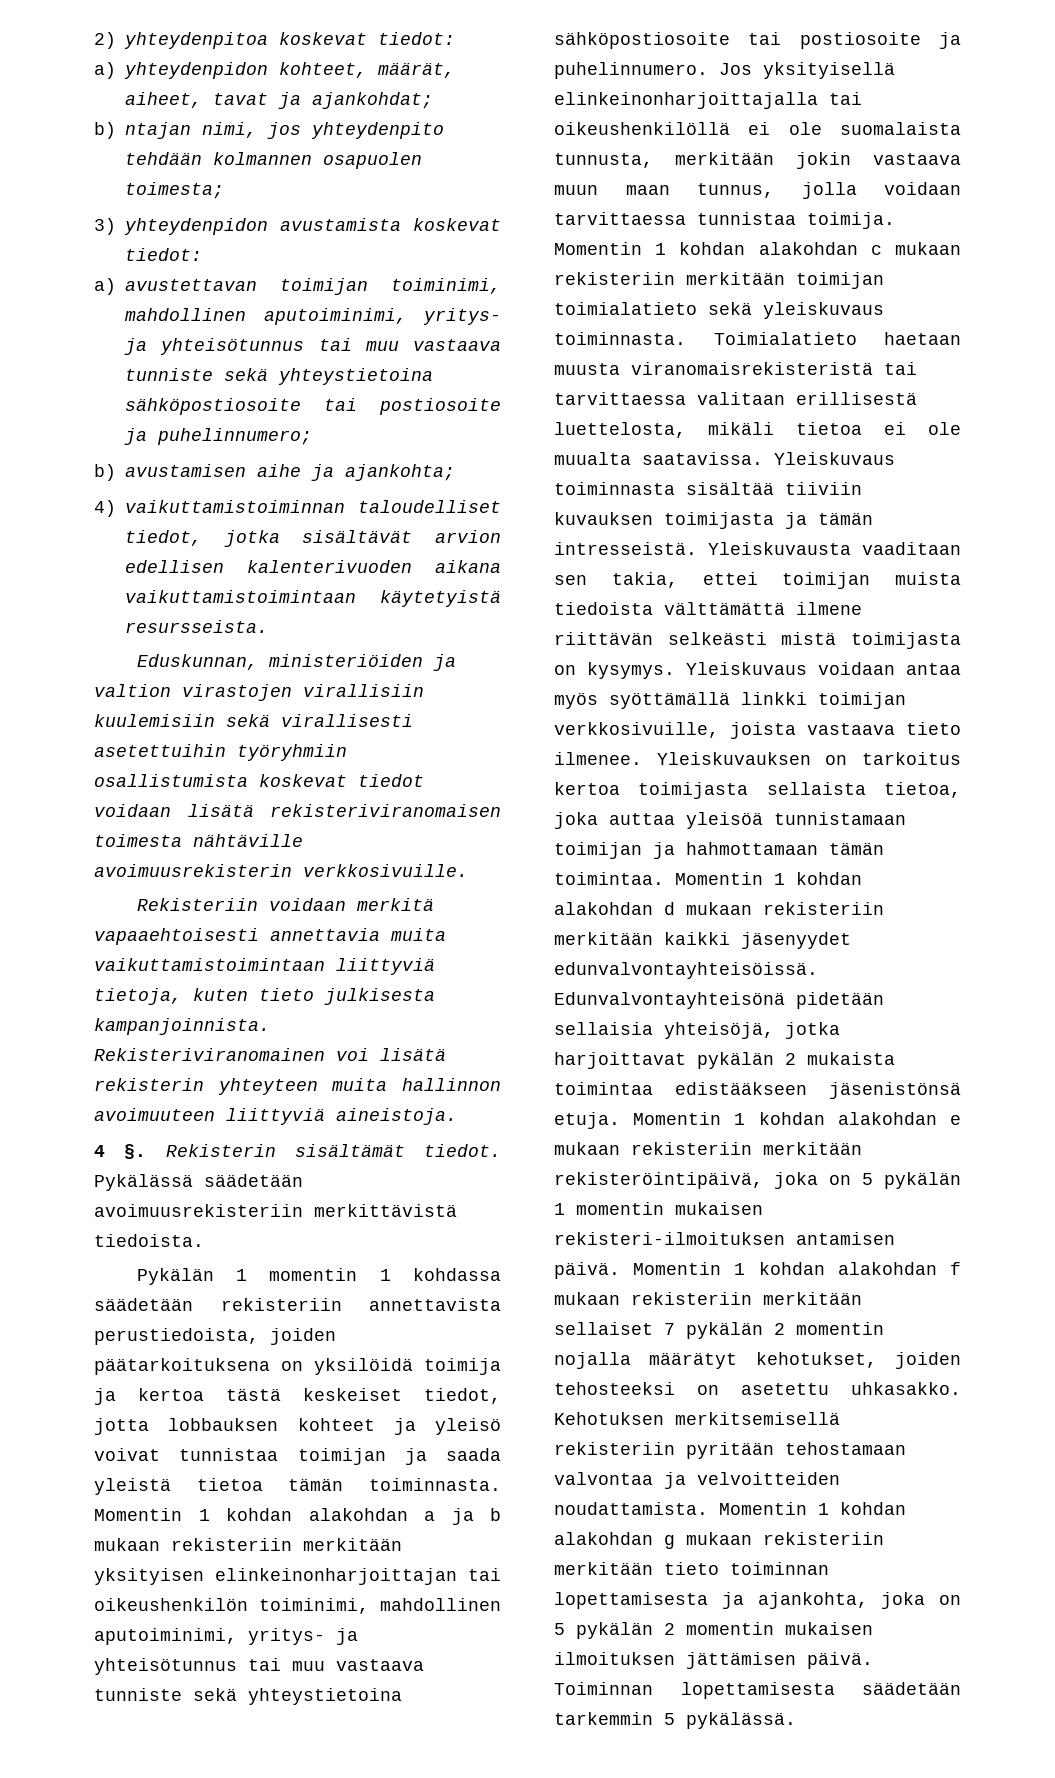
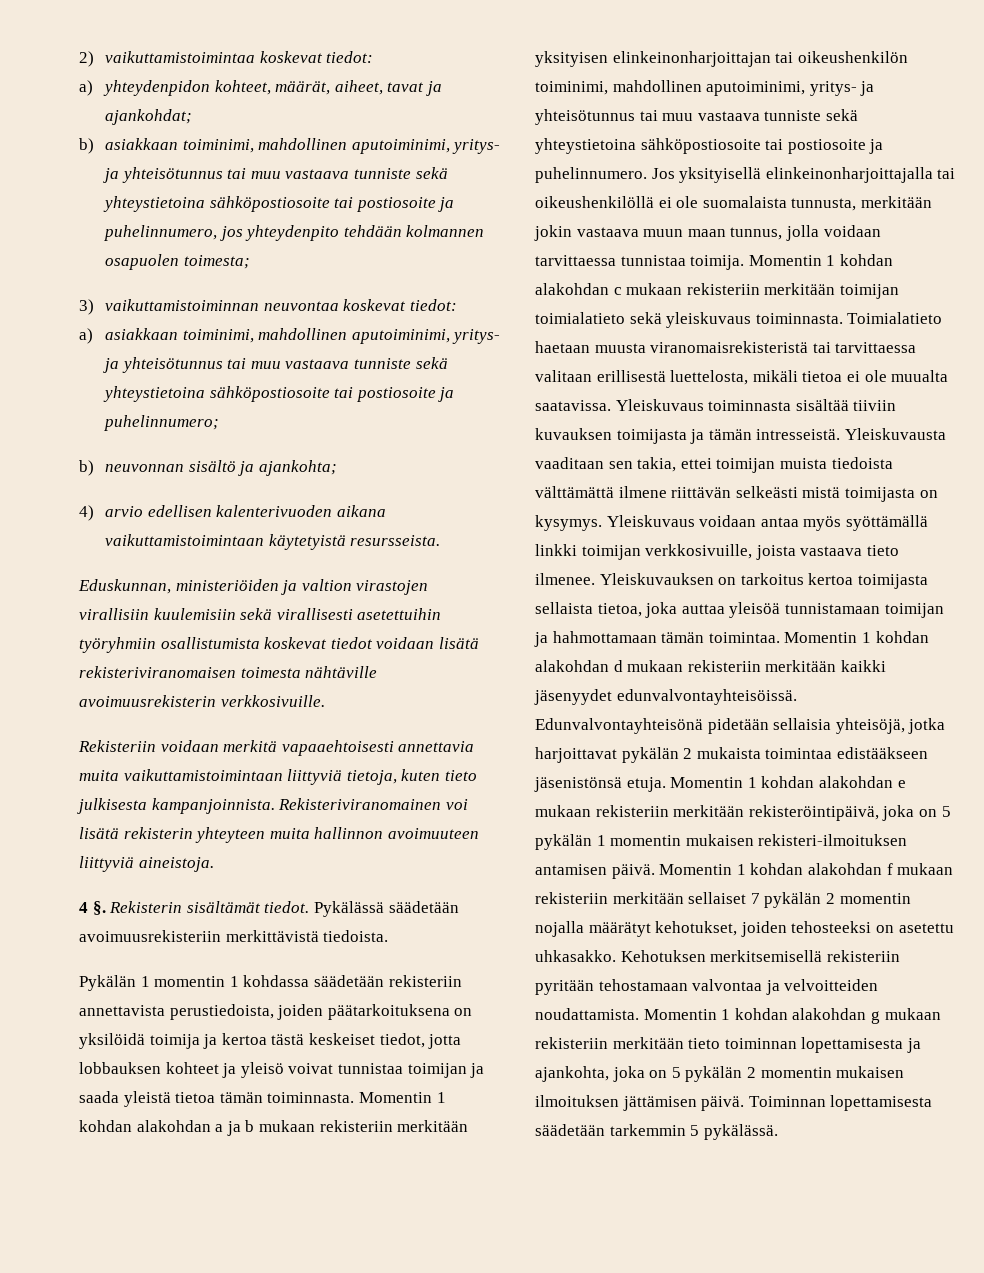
- 2) yhteydenpitoa koskevat tiedot:
+ 2) vaikuttamistoimintaa koskevat tiedot:
- b) ntajan nimi, jos yhteydenpito tehdään kolmannen osapuolen toimesta;
+ b) asiakkaan toiminimi, mahdollinen aputoiminimi, yritys- ja yhteisötunnus tai muu vastaava tunniste sekä yhteystietoina sähköpostiosoite tai postiosoite ja puhelinnumero, jos yhteydenpito tehdään kolmannen osapuolen toimesta;
- 3) yhteydenpidon avustamista koskevat tiedot:
- a) avustettavan toimijan toiminimi, mahdollinen aputoiminimi, yritys- ja yhteisötunnus tai muu vastaava tunniste sekä yhteystietoina sähköpostiosoite tai postiosoite ja puhelinnumero;
+ 3) vaikuttamistoiminnan neuvontaa koskevat tiedot:
+ a) asiakkaan toiminimi, mahdollinen aputoiminimi, yritys- ja yhteisötunnus tai muu vastaava tunniste sekä yhteystietoina sähköpostiosoite tai postiosoite ja puhelinnumero;
- b) avustamisen aihe ja ajankohta;
+ b) neuvonnan sisältö ja ajankohta;
- 4) vaikuttamistoiminnan taloudelliset tiedot, jotka sisältävät arvion edellisen kalenterivuoden aikana vaikuttamistoimintaan käytetyistä resursseista.
+ 4) arvio edellisen kalenterivuoden aikana vaikuttamistoimintaan käytetyistä resursseista.

